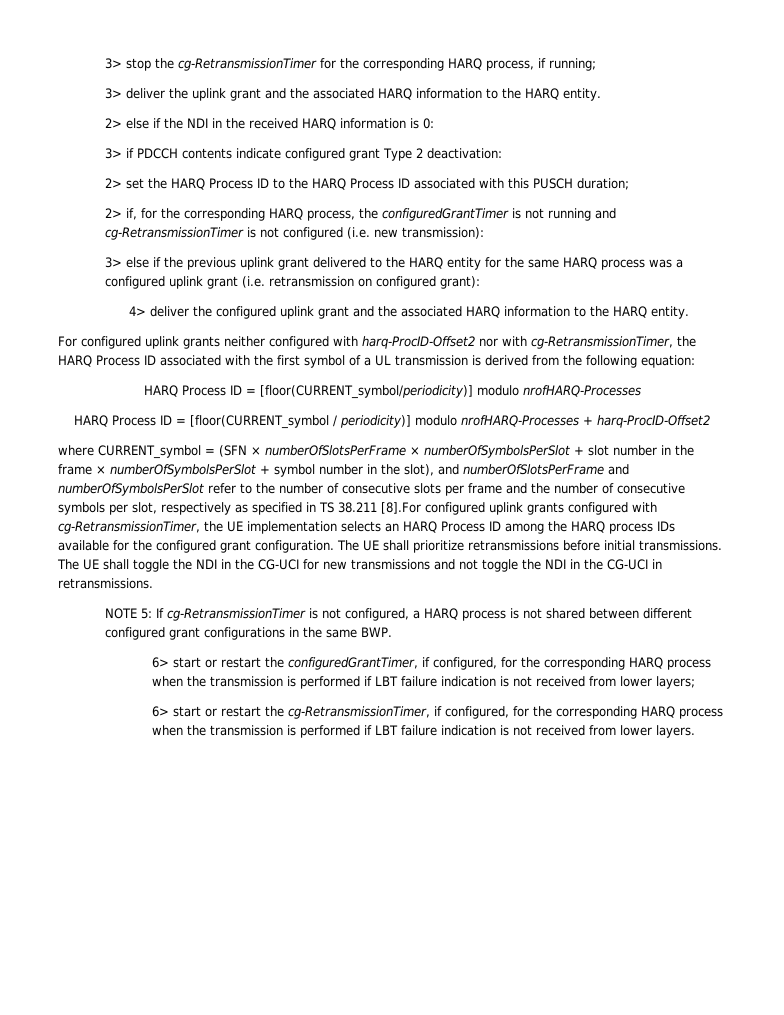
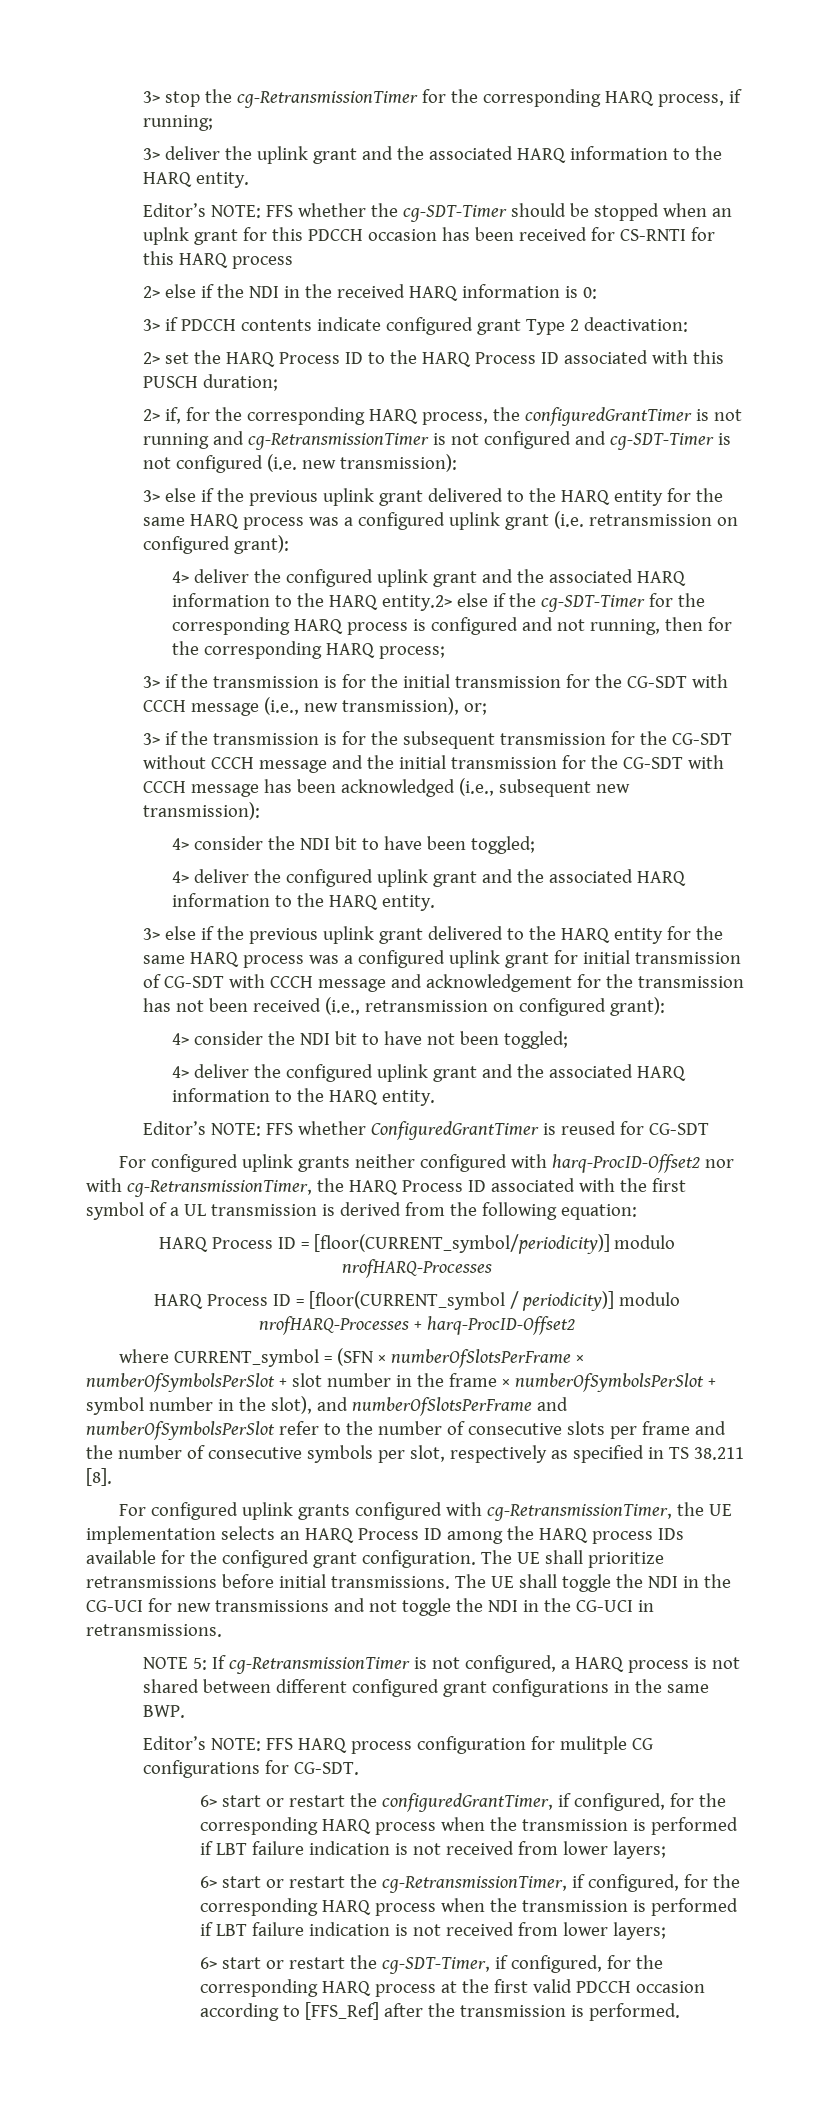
+ Editor’s NOTE: FFS whether the cg-SDT-Timer should be stopped when an uplnk grant for this PDCCH occasion has been received for CS-RNTI for this HARQ process
- 2> if, for the corresponding HARQ process, the configuredGrantTimer is not running and cg-RetransmissionTimer is not configured (i.e. new transmission):
+ 2> if, for the corresponding HARQ process, the configuredGrantTimer is not running and cg-RetransmissionTimer is not configured and cg-SDT-Timer is not configured (i.e. new transmission):
+ 4> deliver the configured uplink grant and the associated HARQ information to the HARQ entity.2> else if the cg-SDT-Timer for the corresponding HARQ process is configured and not running, then for the corresponding HARQ process;
+ 3> if the transmission is for the initial transmission for the CG-SDT with CCCH message (i.e., new transmission), or;
+ 3> if the transmission is for the subsequent transmission for the CG-SDT without CCCH message and the initial transmission for the CG-SDT with CCCH message has been acknowledged (i.e., subsequent new transmission):
+ 4> consider the NDI bit to have been toggled;
+ 3> else if the previous uplink grant delivered to the HARQ entity for the same HARQ process was a configured uplink grant for initial transmission of CG-SDT with CCCH message and acknowledgement for the transmission has not been received (i.e., retransmission on configured grant):
+ 4> consider the NDI bit to have not been toggled;
+ 4> deliver the configured uplink grant and the associated HARQ information to the HARQ entity.
+ Editor’s NOTE: FFS whether ConfiguredGrantTimer is reused for CG-SDT
- where CURRENT_symbol = (SFN × numberOfSlotsPerFrame × numberOfSymbolsPerSlot + slot number in the frame × numberOfSymbolsPerSlot + symbol number in the slot), and numberOfSlotsPerFrame and numberOfSymbolsPerSlot refer to the number of consecutive slots per frame and the number of consecutive symbols per slot, respectively as specified in TS 38.211 [8].For configured uplink grants configured with cg-RetransmissionTimer, the UE implementation selects an HARQ Process ID among the HARQ process IDs available for the configured grant configuration.
+ where CURRENT_symbol = (SFN × numberOfSlotsPerFrame × numberOfSymbolsPerSlot + slot number in the frame × numberOfSymbolsPerSlot + symbol number in the slot), and numberOfSlotsPerFrame and numberOfSymbolsPerSlot refer to the number of consecutive slots per frame and the number of consecutive symbols per slot, respectively as specified in TS 38.211 [8].
+ For configured uplink grants configured with cg-RetransmissionTimer, the UE implementation selects an HARQ Process ID among the HARQ process IDs available for the configured grant configuration.
+ Editor’s NOTE: FFS HARQ process configuration for mulitple CG configurations for CG-SDT.
- 6> start or restart the cg-RetransmissionTimer, if configured, for the corresponding HARQ process when the transmission is performed if LBT failure indication is not received from lower layers.
+ 6> start or restart the cg-RetransmissionTimer, if configured, for the corresponding HARQ process when the transmission is performed if LBT failure indication is not received from lower layers;
+ 6> start or restart the cg-SDT-Timer, if configured, for the corresponding HARQ process at the first valid PDCCH occasion according to [FFS_Ref] after the transmission is performed.

